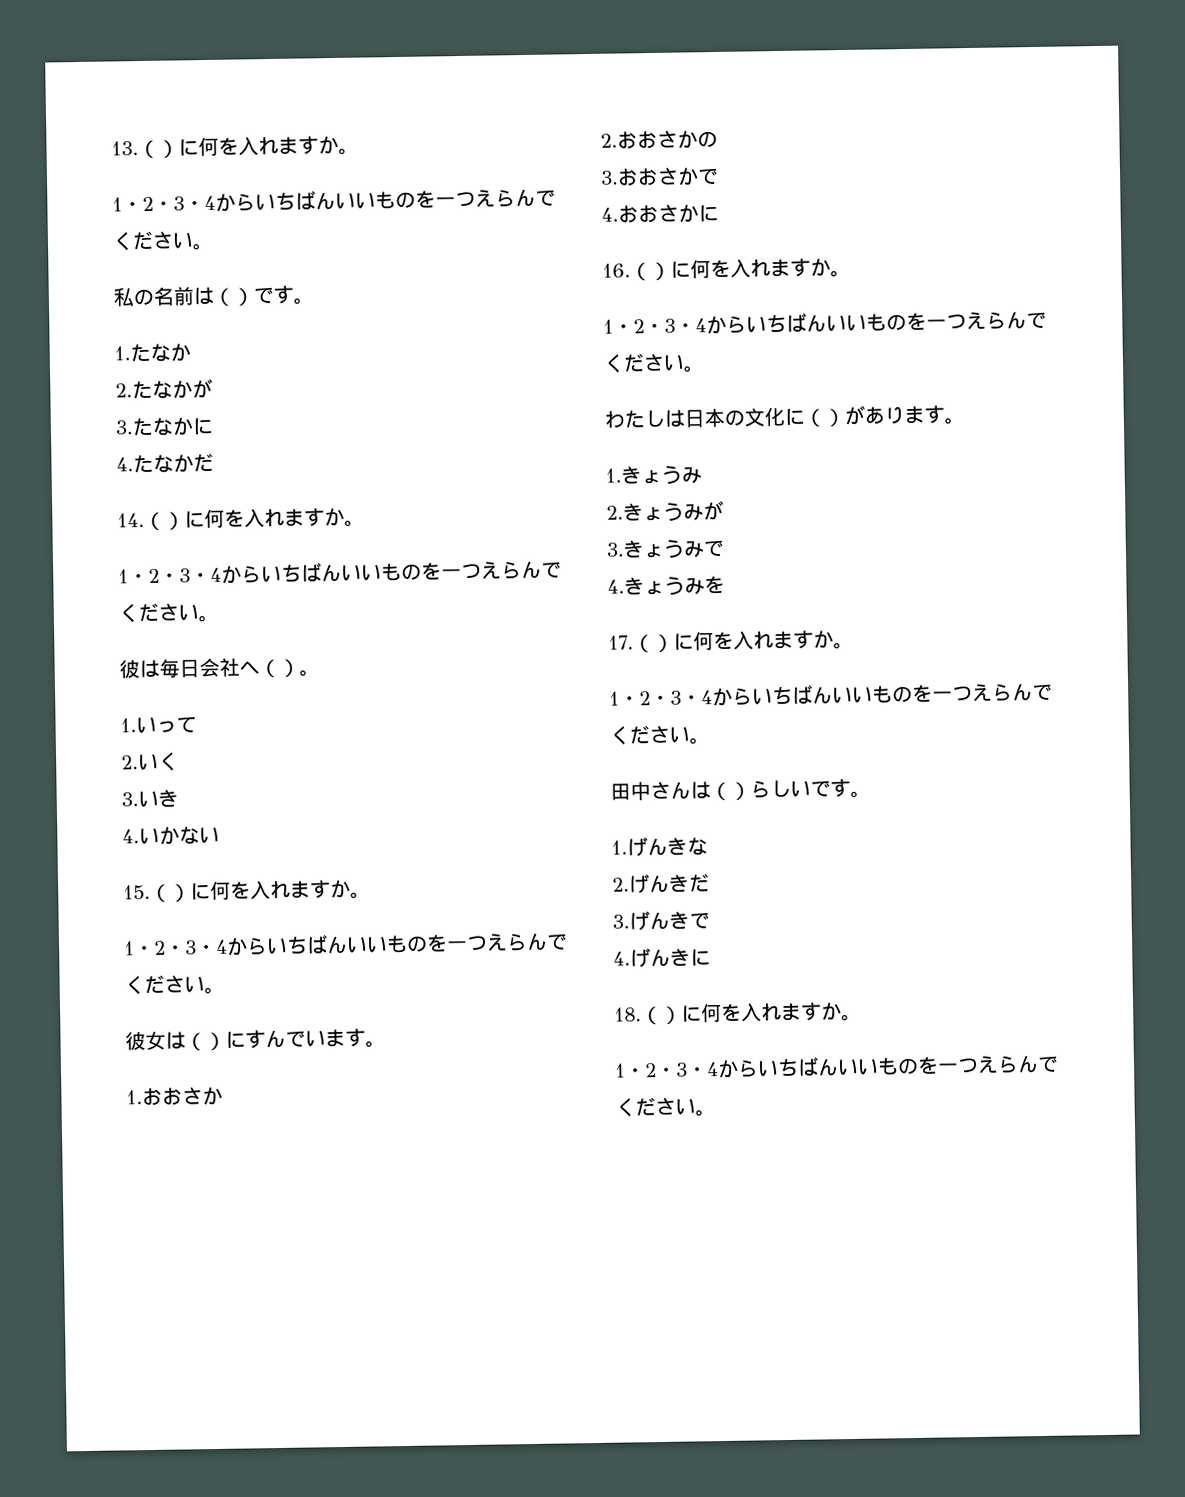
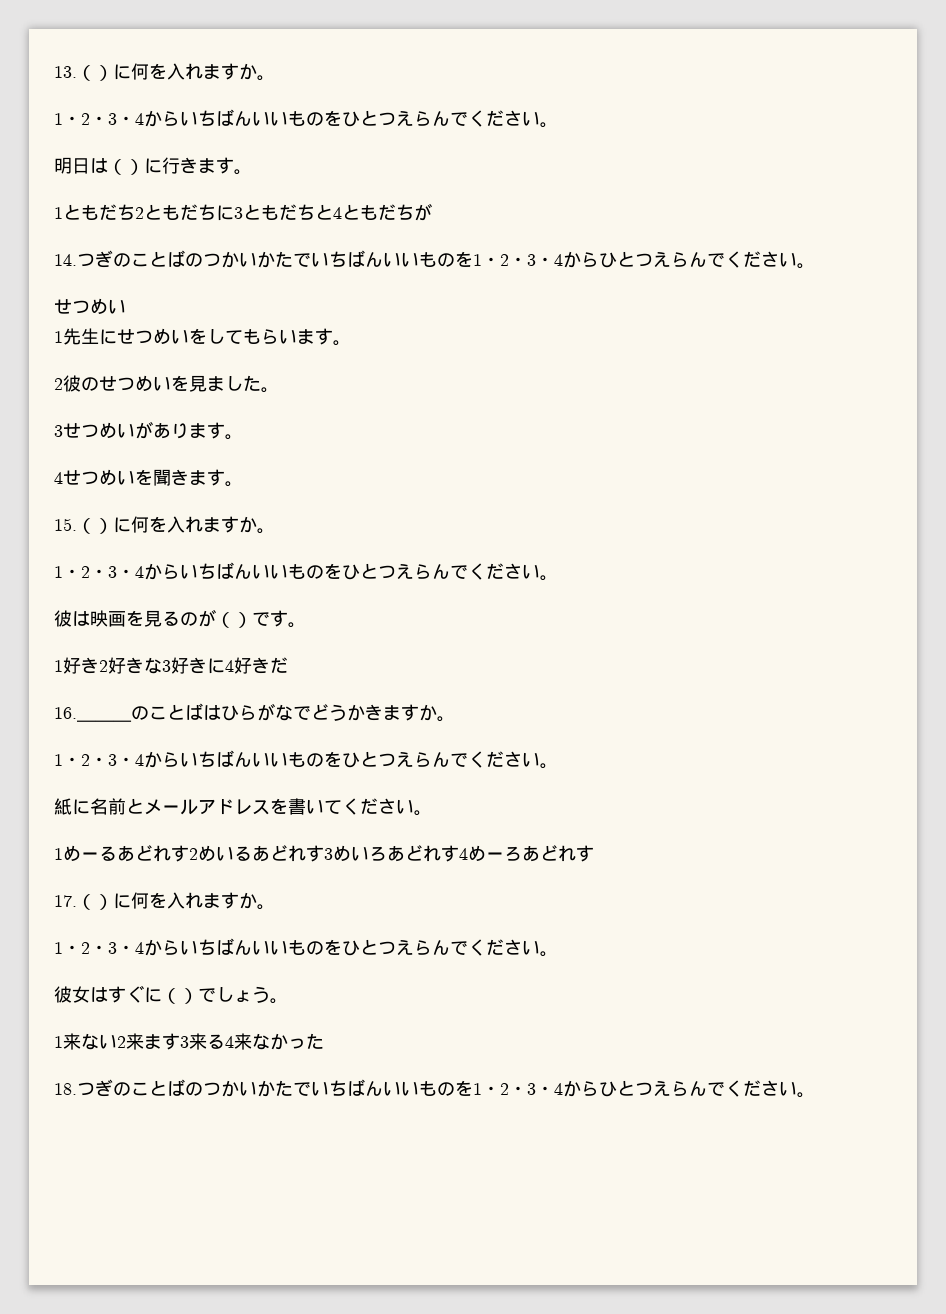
  13.（）に何を入れますか。
- 1・2・3・4からいちばんいいものを一つえらんでください。
- 私の名前は（）です。
- 1.たなか
- 2.たなかが
- 3.たなかに
- 4.たなかだ
- 14.（）に何を入れますか。
- 1・2・3・4からいちばんいいものを一つえらんでください。
- 彼は毎日会社へ（）。
- 1.いって
- 2.いく
- 3.いき
- 4.いかない
+ 1・2・3・4からいちばんいいものをひとつえらんでください。
+ 明日は（）に行きます。
+ 1ともだち2ともだちに3ともだちと4ともだちが
+ 14.つぎのことばのつかいかたでいちばんいいものを1・2・3・4からひとつえらんでください。
+ せつめい
+ 1先生にせつめいをしてもらいます。
+ 2彼のせつめいを見ました。
+ 3せつめいがあります。
+ 4せつめいを聞きます。
  15.（）に何を入れますか。
- 1・2・3・4からいちばんいいものを一つえらんでください。
- 彼女は（）にすんでいます。
- 1.おおさか
- 2.おおさかの
- 3.おおさかで
- 4.おおさかに
- 16.（）に何を入れますか。
- 1・2・3・4からいちばんいいものを一つえらんでください。
- わたしは日本の文化に（）があります。
- 1.きょうみ
- 2.きょうみが
- 3.きょうみで
- 4.きょうみを
+ 1・2・3・4からいちばんいいものをひとつえらんでください。
+ 彼は映画を見るのが（）です。
+ 1好き2好きな3好きに4好きだ
+ 16.＿＿＿のことばはひらがなでどうかきますか。
+ 1・2・3・4からいちばんいいものをひとつえらんでください。
+ 紙に名前とメールアドレスを書いてください。
+ 1めーるあどれす2めいるあどれす3めいろあどれす4めーろあどれす
  17.（）に何を入れますか。
- 1・2・3・4からいちばんいいものを一つえらんでください。
- 田中さんは（）らしいです。
- 1.げんきな
- 2.げんきだ
- 3.げんきで
- 4.げんきに
- 18.（）に何を入れますか。
- 1・2・3・4からいちばんいいものを一つえらんでください。
+ 1・2・3・4からいちばんいいものをひとつえらんでください。
+ 彼女はすぐに（）でしょう。
+ 1来ない2来ます3来る4来なかった
+ 18.つぎのことばのつかいかたでいちばんいいものを1・2・3・4からひとつえらんでください。

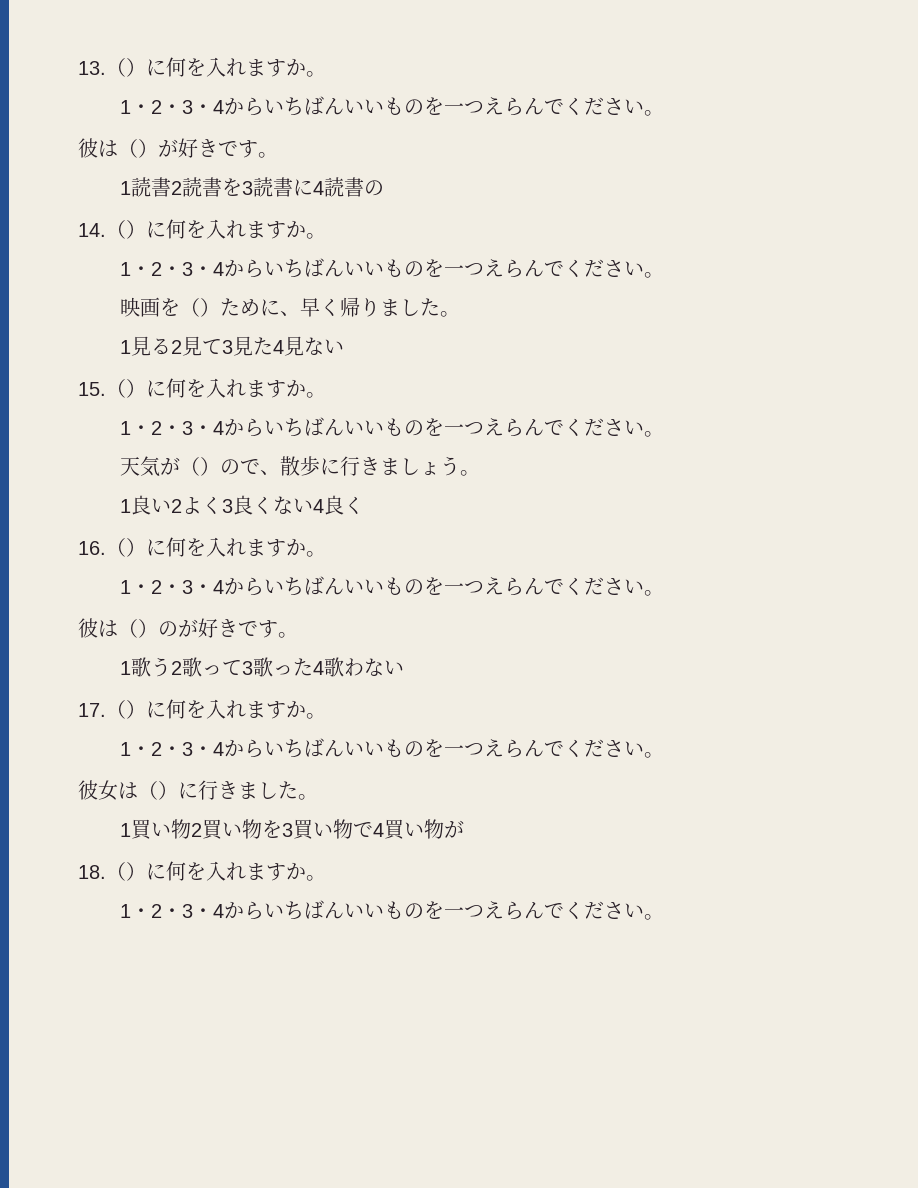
  13.（）に何を入れますか。
- 1・2・3・4からいちばんいいものをひとつえらんでください。
- 明日は（）に行きます。
- 1ともだち2ともだちに3ともだちと4ともだちが
- 14.つぎのことばのつかいかたでいちばんいいものを1・2・3・4からひとつえらんでください。
- せつめい
- 1先生にせつめいをしてもらいます。
- 2彼のせつめいを見ました。
- 3せつめいがあります。
- 4せつめいを聞きます。
+ 1・2・3・4からいちばんいいものを一つえらんでください。
+ 彼は（）が好きです。
+ 1読書2読書を3読書に4読書の
+ 14.（）に何を入れますか。
+ 1・2・3・4からいちばんいいものを一つえらんでください。
+ 映画を（）ために、早く帰りました。
+ 1見る2見て3見た4見ない
  15.（）に何を入れますか。
- 1・2・3・4からいちばんいいものをひとつえらんでください。
- 彼は映画を見るのが（）です。
- 1好き2好きな3好きに4好きだ
- 16.＿＿＿のことばはひらがなでどうかきますか。
- 1・2・3・4からいちばんいいものをひとつえらんでください。
- 紙に名前とメールアドレスを書いてください。
- 1めーるあどれす2めいるあどれす3めいろあどれす4めーろあどれす
+ 1・2・3・4からいちばんいいものを一つえらんでください。
+ 天気が（）ので、散歩に行きましょう。
+ 1良い2よく3良くない4良く
+ 16.（）に何を入れますか。
+ 1・2・3・4からいちばんいいものを一つえらんでください。
+ 彼は（）のが好きです。
+ 1歌う2歌って3歌った4歌わない
  17.（）に何を入れますか。
- 1・2・3・4からいちばんいいものをひとつえらんでください。
+ 1・2・3・4からいちばんいいものを一つえらんでください。
- 彼女はすぐに（）でしょう。
- 1来ない2来ます3来る4来なかった
- 18.つぎのことばのつかいかたでいちばんいいものを1・2・3・4からひとつえらんでください。
+ 彼女は（）に行きました。
+ 1買い物2買い物を3買い物で4買い物が
+ 18.（）に何を入れますか。
+ 1・2・3・4からいちばんいいものを一つえらんでください。

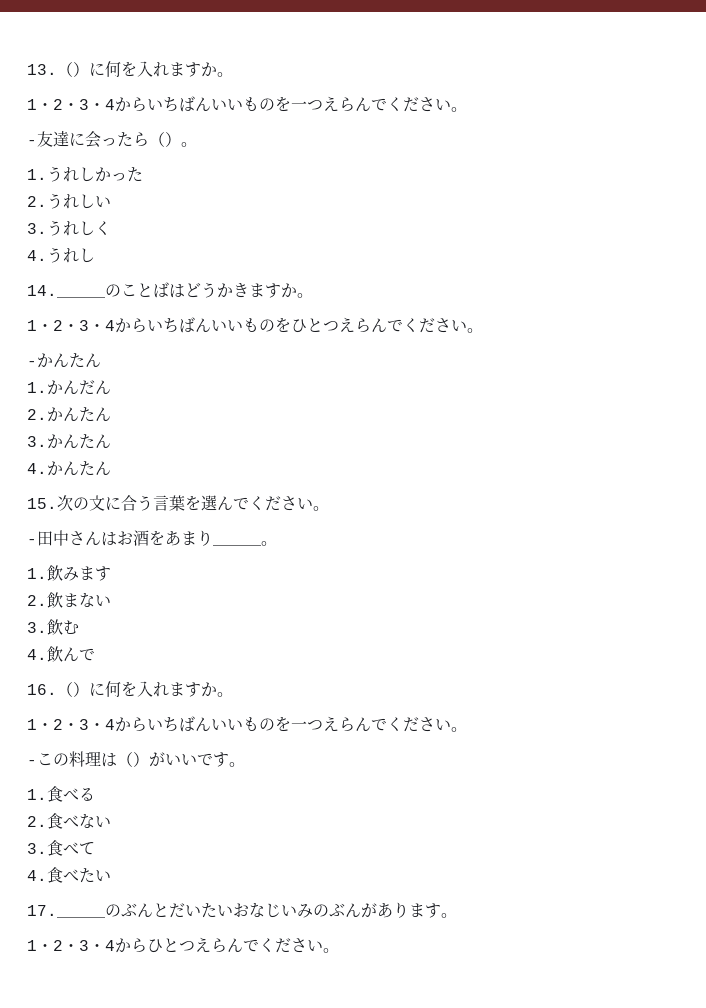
- 彼は（）が好きです。
- 1読書2読書を3読書に4読書の
- 14.（）に何を入れますか。
- 1・2・3・4からいちばんいいものを一つえらんでください。
- 映画を（）ために、早く帰りました。
- 1見る2見て3見た4見ない
- 15.（）に何を入れますか。
- 1・2・3・4からいちばんいいものを一つえらんでください。
- 天気が（）ので、散歩に行きましょう。
- 1良い2よく3良くない4良く
+ -友達に会ったら（）。
+ 1.うれしかった
+ 2.うれしい
+ 3.うれしく
+ 4.うれし
+ 14.＿＿＿のことばはどうかきますか。
+ 1・2・3・4からいちばんいいものをひとつえらんでください。
+ -かんたん
+ 1.かんだん
+ 2.かんたん
+ 3.かんたん
+ 4.かんたん
+ 15.次の文に合う言葉を選んでください。
+ -田中さんはお酒をあまり＿＿＿。
+ 1.飲みます
+ 2.飲まない
+ 3.飲む
+ 4.飲んで
- 彼は（）のが好きです。
- 1歌う2歌って3歌った4歌わない
- 17.（）に何を入れますか。
- 1・2・3・4からいちばんいいものを一つえらんでください。
- 彼女は（）に行きました。
- 1買い物2買い物を3買い物で4買い物が
- 18.（）に何を入れますか。
- 1・2・3・4からいちばんいいものを一つえらんでください。
+ -この料理は（）がいいです。
+ 1.食べる
+ 2.食べない
+ 3.食べて
+ 4.食べたい
+ 17.＿＿＿のぶんとだいたいおなじいみのぶんがあります。
+ 1・2・3・4からひとつえらんでください。

